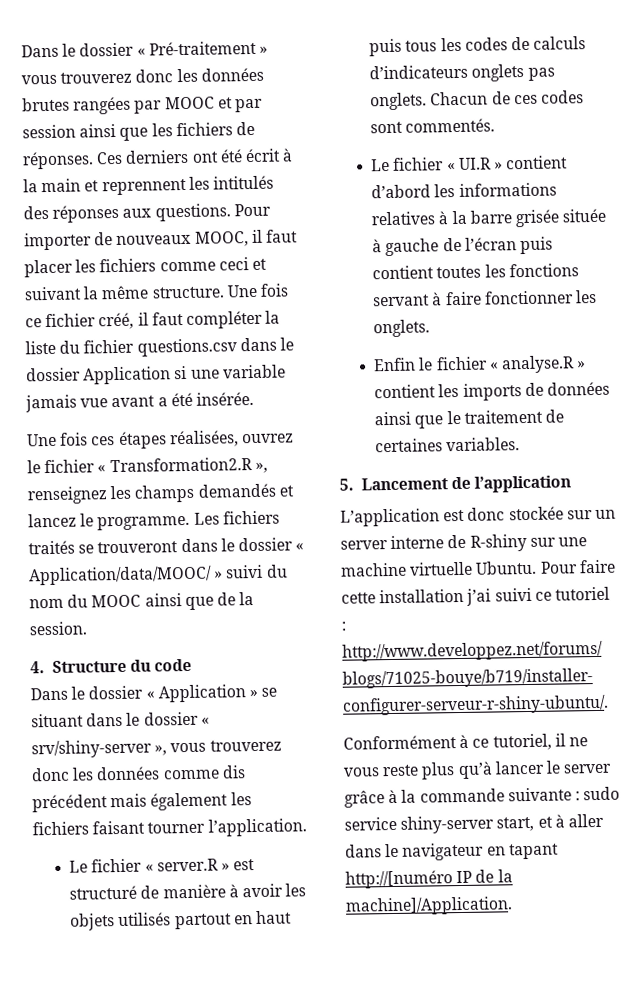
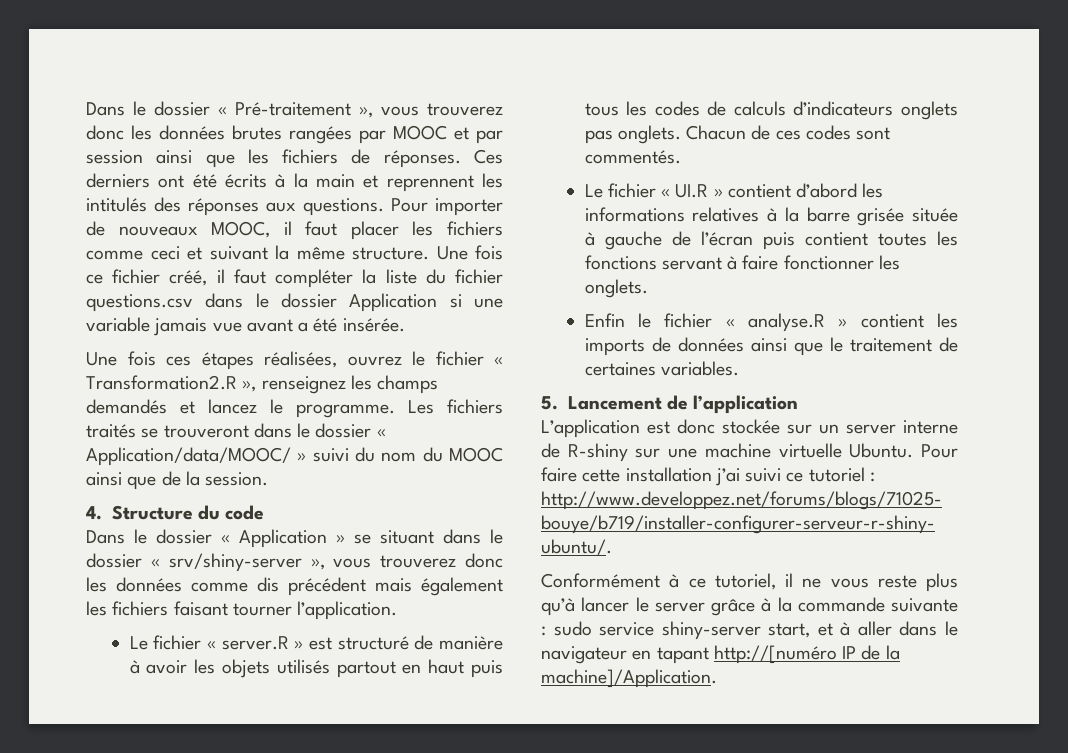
- Dans le dossier « Pré-traitement » vous trouverez donc les données brutes rangées par MOOC et par session ainsi que les fichiers de réponses.
+ Dans le dossier « Pré-traitement », vous trouverez donc les données brutes rangées par MOOC et par session ainsi que les fichiers de réponses.
- Ces derniers ont été écrit à la main et reprennent les intitulés des réponses aux questions.
+ Ces derniers ont été écrits à la main et reprennent les intitulés des réponses aux questions.

